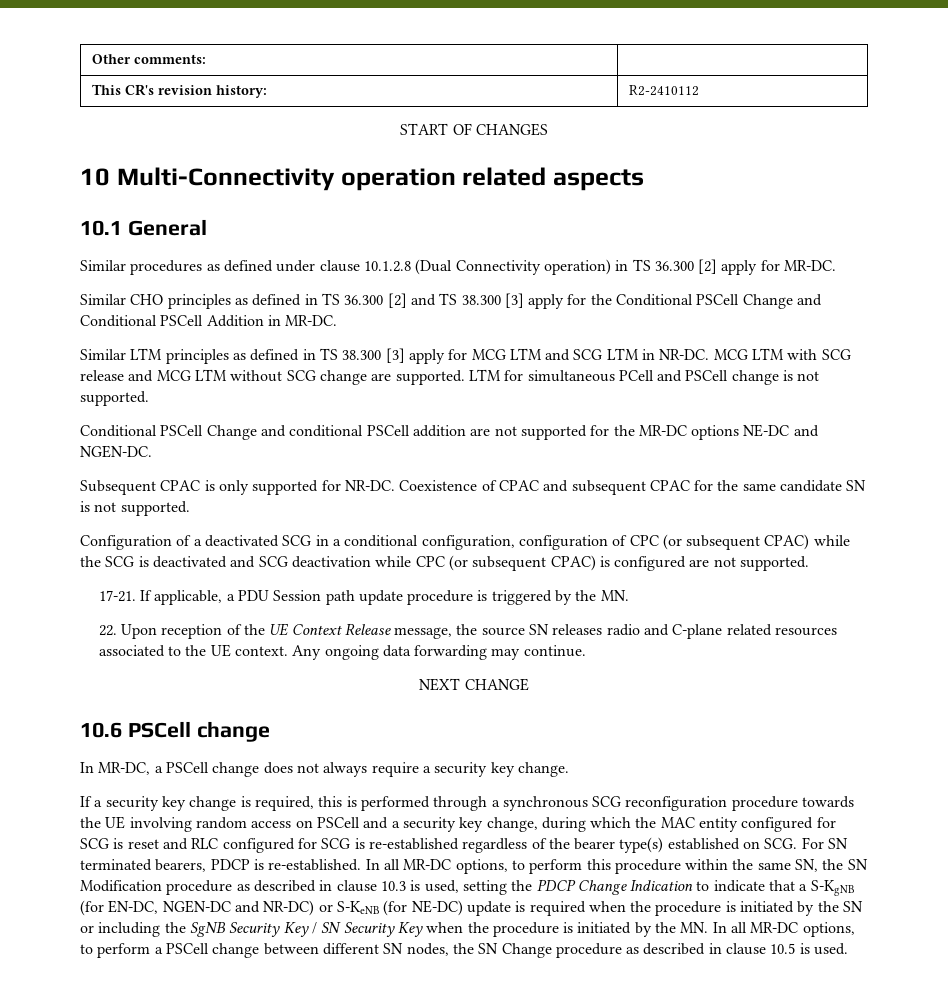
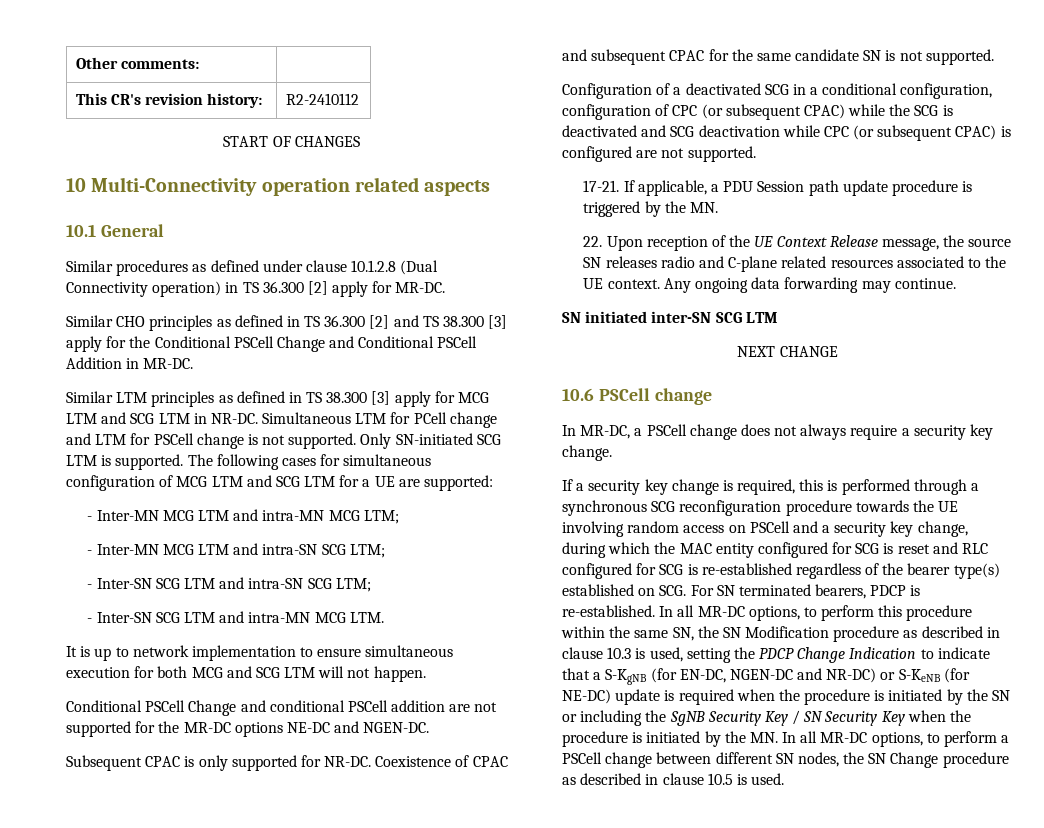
- MCG LTM with SCG release and MCG LTM without SCG change are supported. LTM for simultaneous PCell and PSCell change is not supported.
+ Simultaneous LTM for PCell change and LTM for PSCell change is not supported. Only SN-initiated SCG LTM is supported. The following cases for simultaneous configuration of MCG LTM and SCG LTM for a UE are supported:
+ - Inter-MN MCG LTM and intra-MN MCG LTM;
+ - Inter-MN MCG LTM and intra-SN SCG LTM;
+ - Inter-SN SCG LTM and intra-SN SCG LTM;
+ - Inter-SN SCG LTM and intra-MN MCG LTM.
+ It is up to network implementation to ensure simultaneous execution for both MCG and SCG LTM will not happen.
+ SN initiated inter-SN SCG LTM

